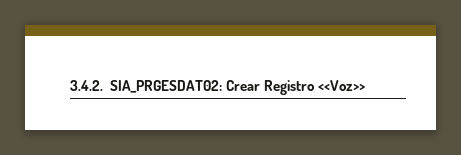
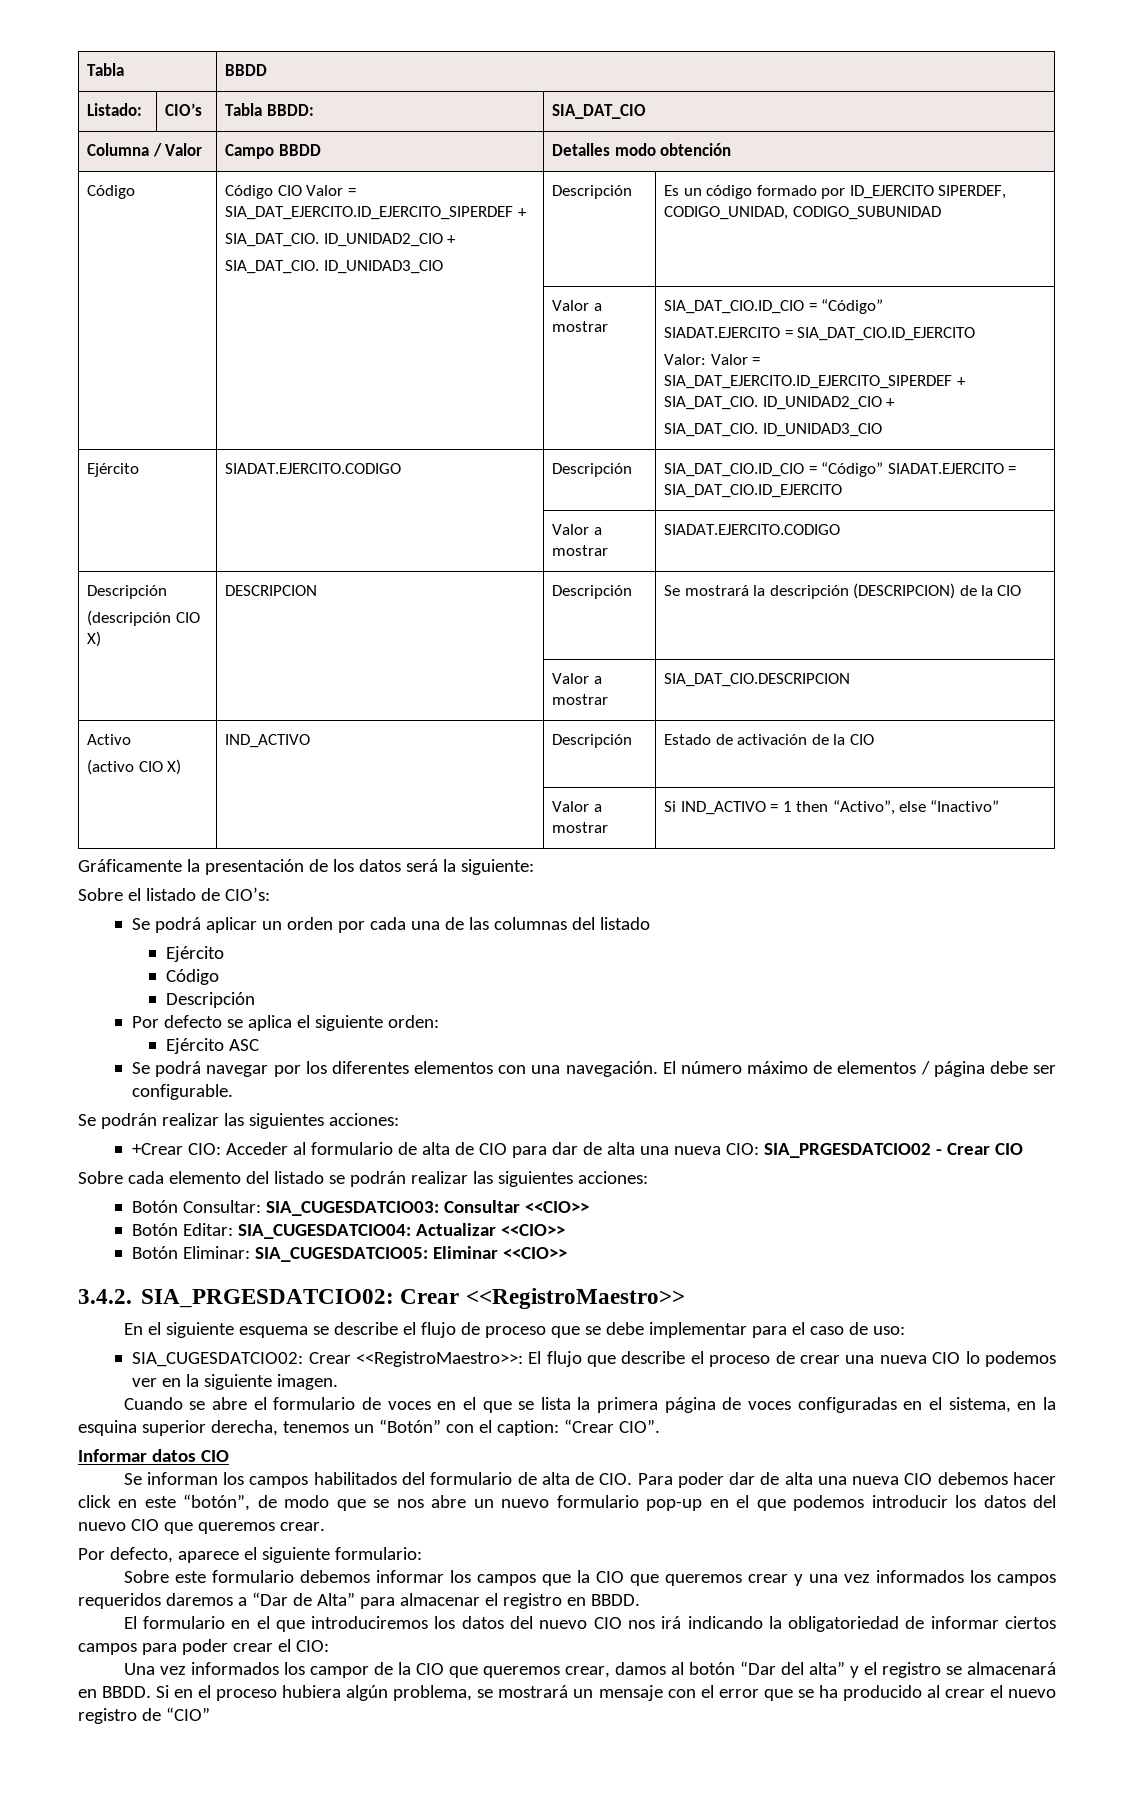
- 3.4.2. SIA_PRGESDAT02: Crear Registro <<Voz>>
+ Tabla | BBDD
+ Listado: | CIO’s | Tabla BBDD: | SIA_DAT_CIO
+ Columna / Valor | Campo BBDD | Detalles modo obtención
+ Código | Código CIO Valor = SIA_DAT_EJERCITO.ID_EJERCITO_SIPERDEF +
+ SIA_DAT_CIO. ID_UNIDAD2_CIO +
+ SIA_DAT_CIO. ID_UNIDAD3_CIO | Descripción | Es un código formado por ID_EJERCITO SIPERDEF, CODIGO_UNIDAD, CODIGO_SUBUNIDAD
+ | | Valor a mostrar | SIA_DAT_CIO.ID_CIO = “Código”
+ SIADAT.EJERCITO = SIA_DAT_CIO.ID_EJERCITO
+ Valor: Valor = SIA_DAT_EJERCITO.ID_EJERCITO_SIPERDEF + SIA_DAT_CIO. ID_UNIDAD2_CIO +
+ SIA_DAT_CIO. ID_UNIDAD3_CIO
+ Ejército | SIADAT.EJERCITO.CODIGO | Descripción | SIA_DAT_CIO.ID_CIO = “Código” SIADAT.EJERCITO = SIA_DAT_CIO.ID_EJERCITO
+ | | Valor a mostrar | SIADAT.EJERCITO.CODIGO
+ Descripción
+ (descripción CIO X) | DESCRIPCION | Descripción | Se mostrará la descripción (DESCRIPCION) de la CIO
+ | | Valor a mostrar | SIA_DAT_CIO.DESCRIPCION
+ Activo
+ (activo CIO X) | IND_ACTIVO | Descripción | Estado de activación de la CIO
+ | | Valor a mostrar | Si IND_ACTIVO = 1 then “Activo”, else “Inactivo”
+ Gráficamente la presentación de los datos será la siguiente:
+ Sobre el listado de CIO’s:
+ Se podrá aplicar un orden por cada una de las columnas del listado
+ Ejército
+ Código
+ Descripción
+ Por defecto se aplica el siguiente orden:
+ Ejército ASC
+ Se podrá navegar por los diferentes elementos con una navegación. El número máximo de elementos / página debe ser configurable.
+ Se podrán realizar las siguientes acciones:
+ +Crear CIO: Acceder al formulario de alta de CIO para dar de alta una nueva CIO: SIA_PRGESDATCIO02 - Crear CIO
+ Sobre cada elemento del listado se podrán realizar las siguientes acciones:
+ Botón Consultar: SIA_CUGESDATCIO03: Consultar <<CIO>>
+ Botón Editar: SIA_CUGESDATCIO04: Actualizar <<CIO>>
+ Botón Eliminar: SIA_CUGESDATCIO05: Eliminar <<CIO>>
+ 3.4.2. SIA_PRGESDATCIO02: Crear <<RegistroMaestro>>
+ En el siguiente esquema se describe el flujo de proceso que se debe implementar para el caso de uso:
+ SIA_CUGESDATCIO02: Crear <<RegistroMaestro>>: El flujo que describe el proceso de crear una nueva CIO lo podemos ver en la siguiente imagen.
+ Cuando se abre el formulario de voces en el que se lista la primera página de voces configuradas en el sistema, en la esquina superior derecha, tenemos un “Botón” con el caption: “Crear CIO”.
+ Informar datos CIO
+ Se informan los campos habilitados del formulario de alta de CIO. Para poder dar de alta una nueva CIO debemos hacer click en este “botón”, de modo que se nos abre un nuevo formulario pop-up en el que podemos introducir los datos del nuevo CIO que queremos crear.
+ Por defecto, aparece el siguiente formulario:
+ Sobre este formulario debemos informar los campos que la CIO que queremos crear y una vez informados los campos requeridos daremos a “Dar de Alta” para almacenar el registro en BBDD.
+ El formulario en el que introduciremos los datos del nuevo CIO nos irá indicando la obligatoriedad de informar ciertos campos para poder crear el CIO:
+ Una vez informados los campor de la CIO que queremos crear, damos al botón “Dar del alta” y el registro se almacenará en BBDD. Si en el proceso hubiera algún problema, se mostrará un mensaje con el error que se ha producido al crear el nuevo registro de “CIO”

